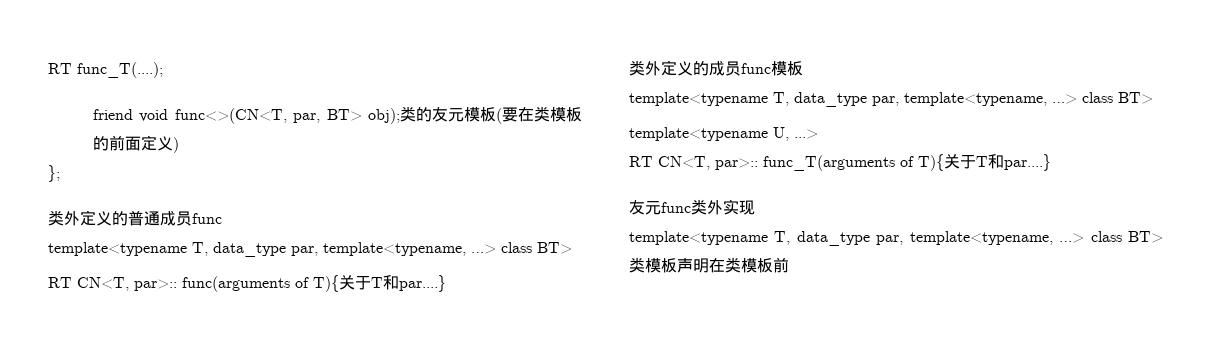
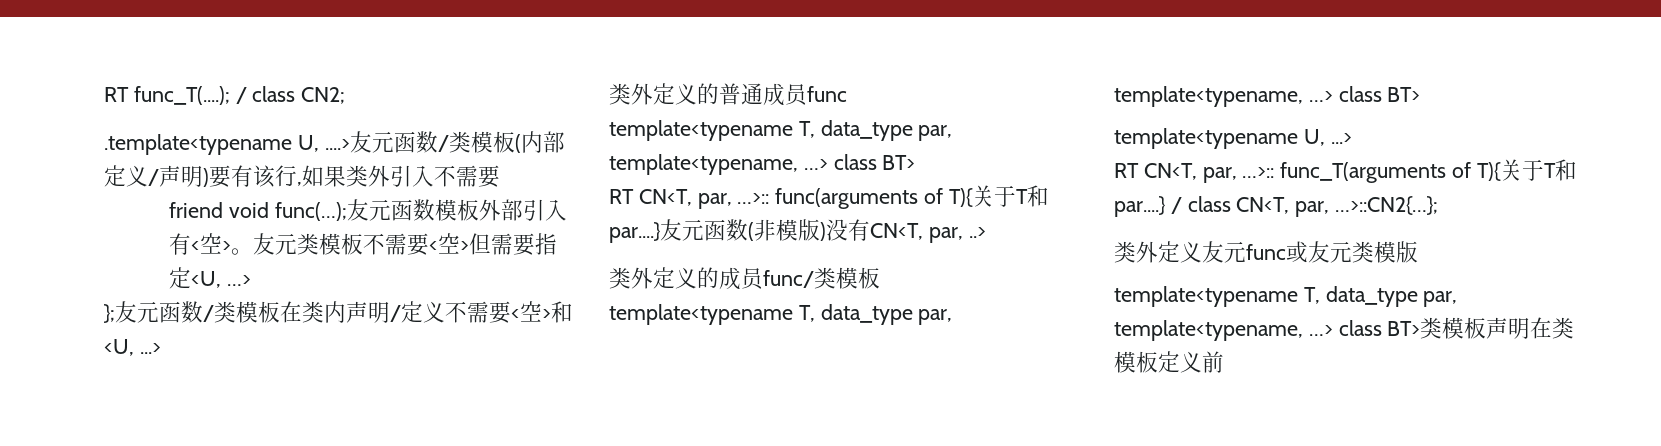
- RT func_T(....);
- friend void func<>(CN<T, par, BT> obj);类的友元模板(要在类模板的前面定义)
- };
+ RT func_T(....); / class CN2;
+ .template<typename U, ....>友元函数/类模板(内部定义/声明)要有该行,如果类外引入不需要
+ friend void func(…);友元函数模板外部引入有<空>。友元类模板不需要<空>但需要指定<U, …>
+ };友元函数/类模板在类内声明/定义不需要<空>和<U, ...>
- RT CN<T, par>:: func(arguments of T){关于T和par....}
+ RT CN<T, par, …>:: func(arguments of T){关于T和par....}友元函数(非模版)没有CN<T, par, ..>
- 类外定义的成员func模板
+ 类外定义的成员func/类模板
- RT CN<T, par>:: func_T(arguments of T){关于T和par....}
- 友元func类外实现
+ RT CN<T, par, …>:: func_T(arguments of T){关于T和par....} / class CN<T, par, …>::CN2{…};
+ 类外定义友元func或友元类模版
- template<typename T, data_type par, template<typename, …> class BT>类模板声明在类模板前
+ template<typename T, data_type par, template<typename, …> class BT>类模板声明在类模板定义前

